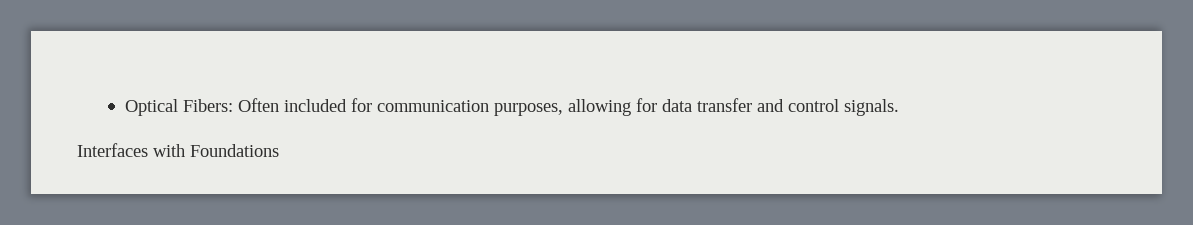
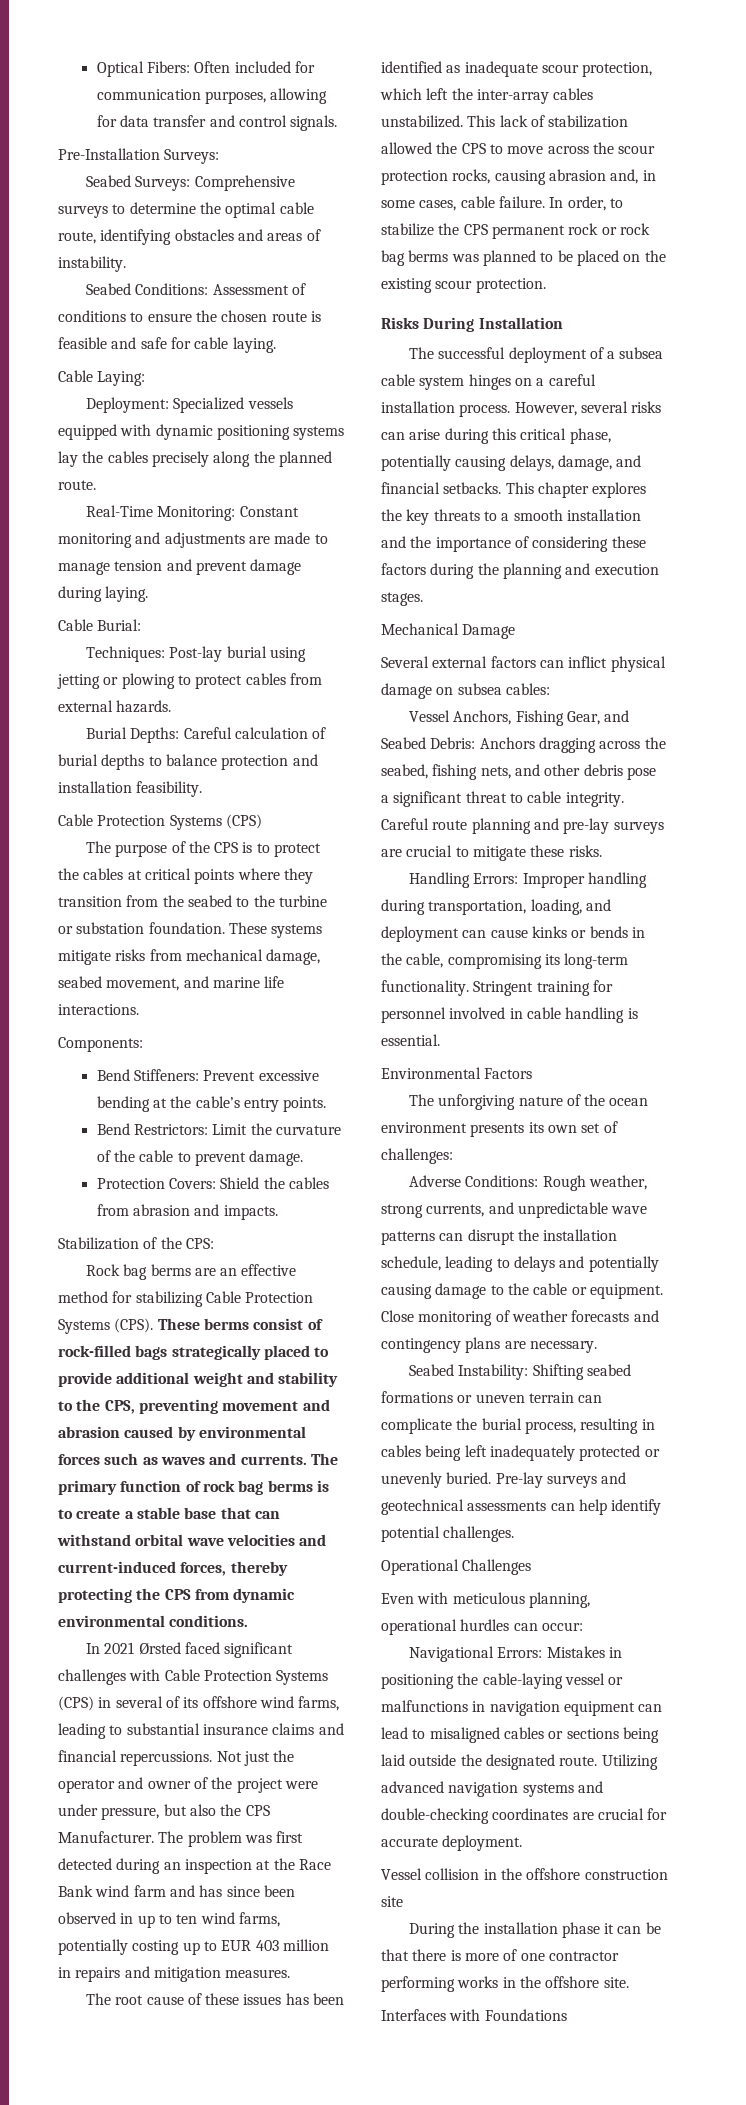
+ Pre-Installation Surveys:
+ Seabed Surveys: Comprehensive surveys to determine the optimal cable route, identifying obstacles and areas of instability.
+ Seabed Conditions: Assessment of conditions to ensure the chosen route is feasible and safe for cable laying.
+ Cable Laying:
+ Deployment: Specialized vessels equipped with dynamic positioning systems lay the cables precisely along the planned route.
+ Real-Time Monitoring: Constant monitoring and adjustments are made to manage tension and prevent damage during laying.
+ Cable Burial:
+ Techniques: Post-lay burial using jetting or plowing to protect cables from external hazards.
+ Burial Depths: Careful calculation of burial depths to balance protection and installation feasibility.
+ Cable Protection Systems (CPS)
+ The purpose of the CPS is to protect the cables at critical points where they transition from the seabed to the turbine or substation foundation. These systems mitigate risks from mechanical damage, seabed movement, and marine life interactions.
+ Components:
+ Bend Stiffeners: Prevent excessive bending at the cable’s entry points.
+ Bend Restrictors: Limit the curvature of the cable to prevent damage.
+ Protection Covers: Shield the cables from abrasion and impacts.
+ Stabilization of the CPS:
+ Rock bag berms are an effective method for stabilizing Cable Protection Systems (CPS). These berms consist of rock-filled bags strategically placed to provide additional weight and stability to the CPS, preventing movement and abrasion caused by environmental forces such as waves and currents. The primary function of rock bag berms is to create a stable base that can withstand orbital wave velocities and current-induced forces, thereby protecting the CPS from dynamic environmental conditions.
+ In 2021 Ørsted faced significant challenges with Cable Protection Systems (CPS) in several of its offshore wind farms, leading to substantial insurance claims and financial repercussions. Not just the operator and owner of the project were under pressure, but also the CPS Manufacturer. The problem was first detected during an inspection at the Race Bank wind farm and has since been observed in up to ten wind farms, potentially costing up to EUR 403 million in repairs and mitigation measures.
+ The root cause of these issues has been identified as inadequate scour protection, which left the inter-array cables unstabilized. This lack of stabilization allowed the CPS to move across the scour protection rocks, causing abrasion and, in some cases, cable failure. In order, to stabilize the CPS permanent rock or rock bag berms was planned to be placed on the existing scour protection.
+ Risks During Installation
+ The successful deployment of a subsea cable system hinges on a careful installation process. However, several risks can arise during this critical phase, potentially causing delays, damage, and financial setbacks. This chapter explores the key threats to a smooth installation and the importance of considering these factors during the planning and execution stages.
+ Mechanical Damage
+ Several external factors can inflict physical damage on subsea cables:
+ Vessel Anchors, Fishing Gear, and Seabed Debris: Anchors dragging across the seabed, fishing nets, and other debris pose a significant threat to cable integrity. Careful route planning and pre-lay surveys are crucial to mitigate these risks.
+ Handling Errors: Improper handling during transportation, loading, and deployment can cause kinks or bends in the cable, compromising its long-term functionality. Stringent training for personnel involved in cable handling is essential.
+ Environmental Factors
+ The unforgiving nature of the ocean environment presents its own set of challenges:
+ Adverse Conditions: Rough weather, strong currents, and unpredictable wave patterns can disrupt the installation schedule, leading to delays and potentially causing damage to the cable or equipment. Close monitoring of weather forecasts and contingency plans are necessary.
+ Seabed Instability: Shifting seabed formations or uneven terrain can complicate the burial process, resulting in cables being left inadequately protected or unevenly buried. Pre-lay surveys and geotechnical assessments can help identify potential challenges.
+ Operational Challenges
+ Even with meticulous planning, operational hurdles can occur:
+ Navigational Errors: Mistakes in positioning the cable-laying vessel or malfunctions in navigation equipment can lead to misaligned cables or sections being laid outside the designated route. Utilizing advanced navigation systems and double-checking coordinates are crucial for accurate deployment.
+ Vessel collision in the offshore construction site
+ During the installation phase it can be that there is more of one contractor performing works in the offshore site.

